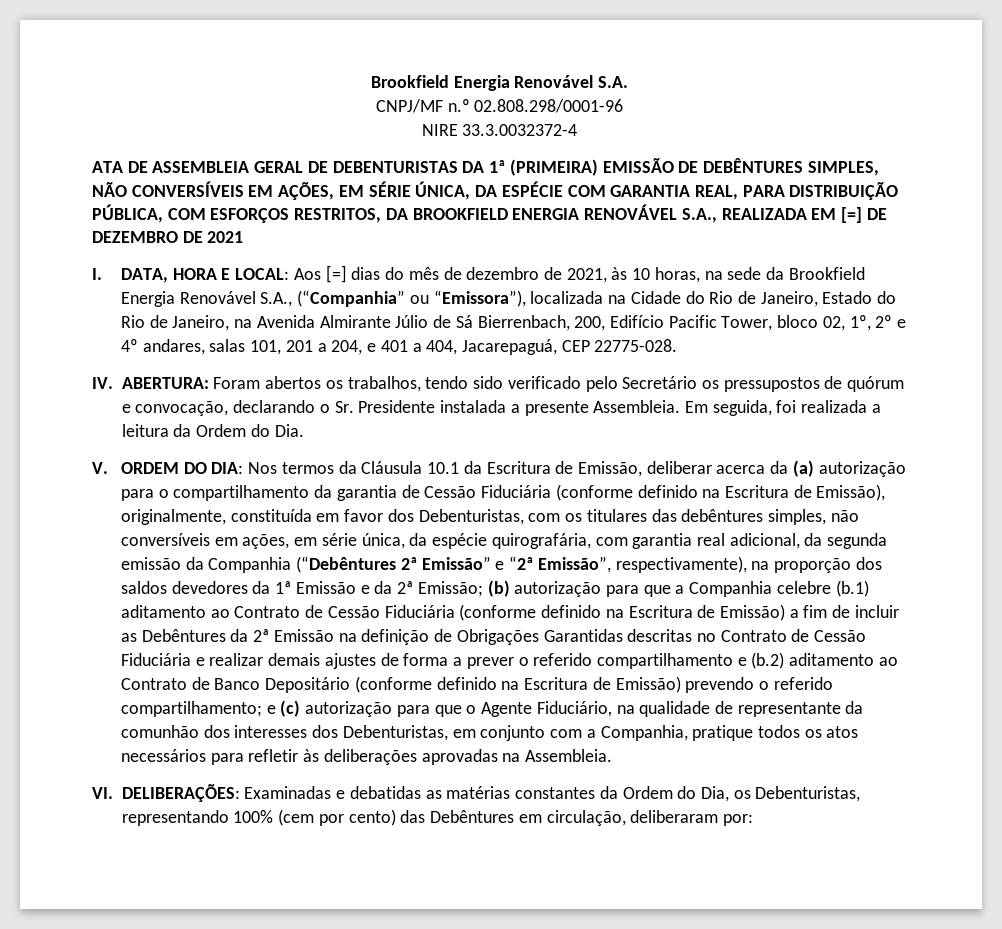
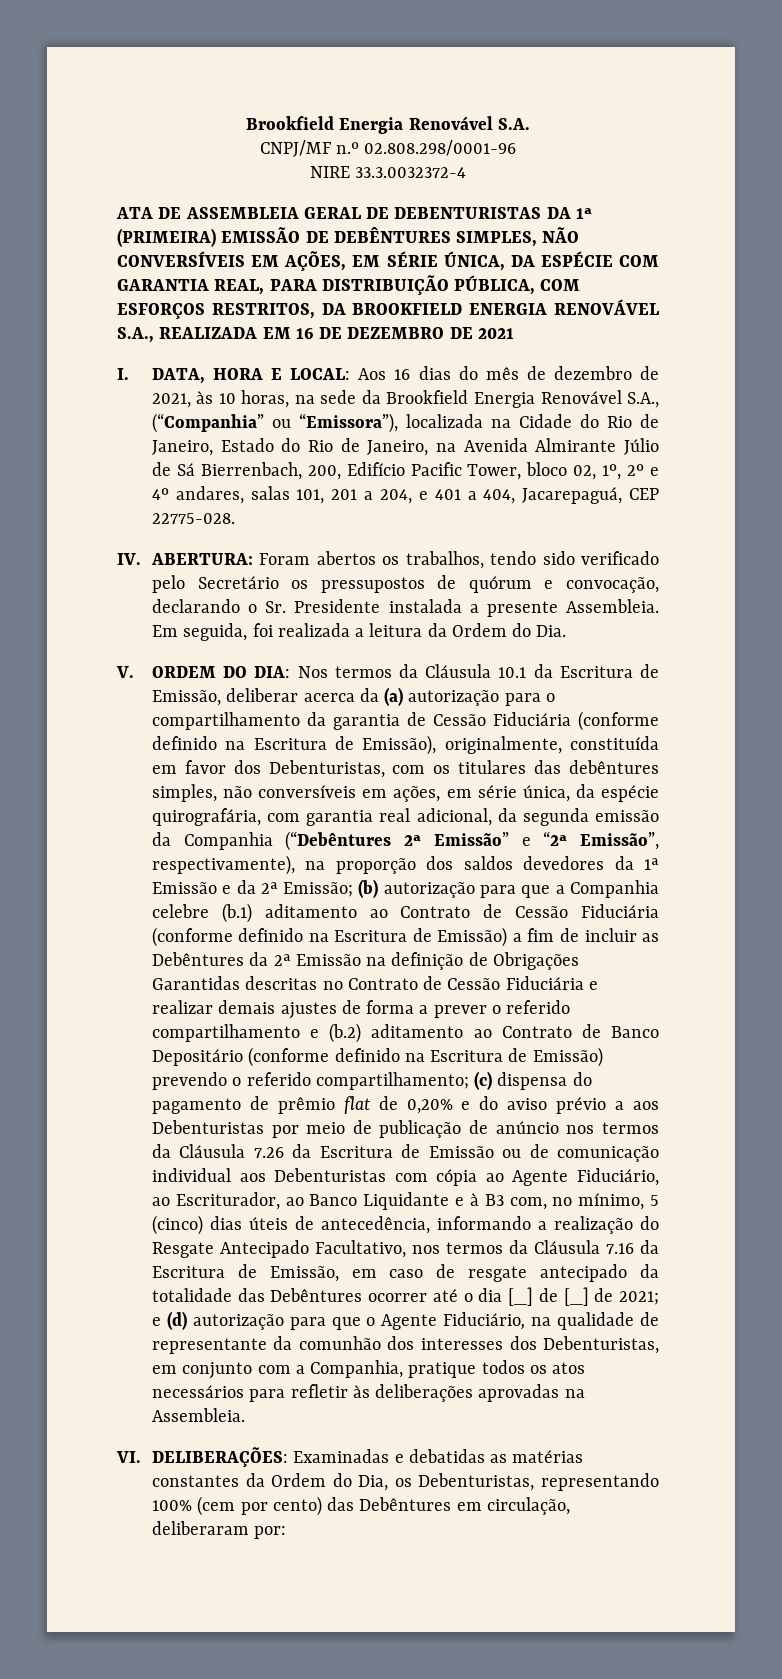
- ATA DE ASSEMBLEIA GERAL DE DEBENTURISTAS DA 1ª (PRIMEIRA) EMISSÃO DE DEBÊNTURES SIMPLES, NÃO CONVERSÍVEIS EM AÇÕES, EM SÉRIE ÚNICA, DA ESPÉCIE COM GARANTIA REAL, PARA DISTRIBUIÇÃO PÚBLICA, COM ESFORÇOS RESTRITOS, DA BROOKFIELD ENERGIA RENOVÁVEL S.A., REALIZADA EM [=] DE DEZEMBRO DE 2021
+ ATA DE ASSEMBLEIA GERAL DE DEBENTURISTAS DA 1ª (PRIMEIRA) EMISSÃO DE DEBÊNTURES SIMPLES, NÃO CONVERSÍVEIS EM AÇÕES, EM SÉRIE ÚNICA, DA ESPÉCIE COM GARANTIA REAL, PARA DISTRIBUIÇÃO PÚBLICA, COM ESFORÇOS RESTRITOS, DA BROOKFIELD ENERGIA RENOVÁVEL S.A., REALIZADA EM 16 DE DEZEMBRO DE 2021
- Aos [=] dias do mês de dezembro de 2021, às 10 horas, na sede da Brookfield Energia Renovável S.A., (“Companhia” ou “Emissora”), localizada na Cidade do Rio de Janeiro, Estado do Rio de Janeiro, na Avenida Almirante Júlio de Sá Bierrenbach, 200, Edifício Pacific Tower, bloco 02, 1º, 2º e 4º andares, salas 101, 201 a 204, e 401 a 404, Jacarepaguá, CEP 22775-028.
+ Aos 16 dias do mês de dezembro de 2021, às 10 horas, na sede da Brookfield Energia Renovável S.A., (“Companhia” ou “Emissora”), localizada na Cidade do Rio de Janeiro, Estado do Rio de Janeiro, na Avenida Almirante Júlio de Sá Bierrenbach, 200, Edifício Pacific Tower, bloco 02, 1º, 2º e 4º andares, salas 101, 201 a 204, e 401 a 404, Jacarepaguá, CEP 22775-028.
- e (c) autorização para que o Agente Fiduciário, na qualidade de representante da comunhão dos interesses dos Debenturistas, em conjunto com a Companhia, pratique todos os atos necessários para refletir às deliberações aprovadas na Assembleia.
+ (c) dispensa do pagamento de prêmio flat de 0,20% e do aviso prévio a aos Debenturistas por meio de publicação de anúncio nos termos da Cláusula 7.26 da Escritura de Emissão ou de comunicação individual aos Debenturistas com cópia ao Agente Fiduciário, ao Escriturador, ao Banco Liquidante e à B3 com, no mínimo, 5 (cinco) dias úteis de antecedência, informando a realização do Resgate Antecipado Facultativo, nos termos da Cláusula 7.16 da Escritura de Emissão, em caso de resgate antecipado da totalidade das Debêntures ocorrer até o dia [_] de [_] de 2021; e (d) autorização para que o Agente Fiduciário, na qualidade de representante da comunhão dos interesses dos Debenturistas, em conjunto com a Companhia, pratique todos os atos necessários para refletir às deliberações aprovadas na Assembleia.

